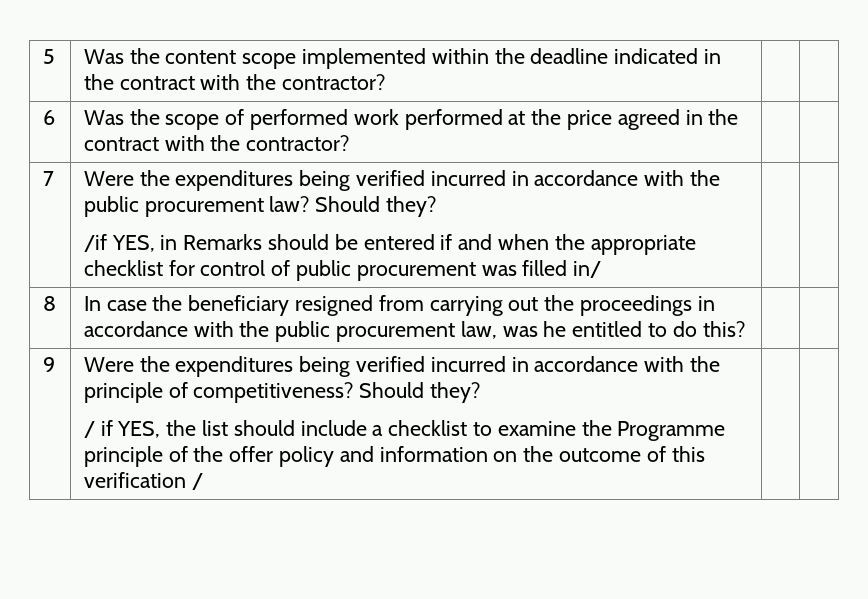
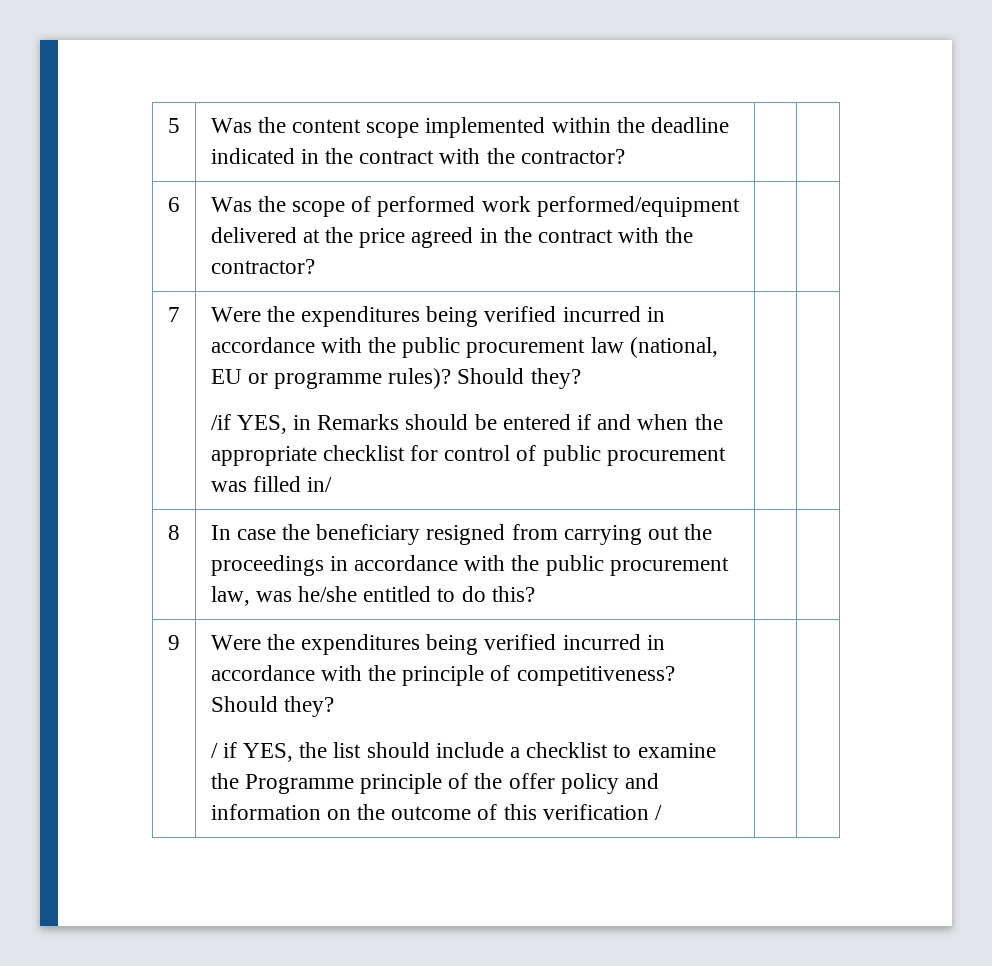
- 6 | Was the scope of performed work performed at the price agreed in the contract with the contractor? | |
+ 6 | Was the scope of performed work performed/equipment delivered at the price agreed in the contract with the contractor? | |
- Were the expenditures being verified incurred in accordance with the public procurement law?
+ Were the expenditures being verified incurred in accordance with the public procurement law (national, EU or programme rules)?
- 8 | In case the beneficiary resigned from carrying out the proceedings in accordance with the public procurement law, was he entitled to do this? | |
+ 8 | In case the beneficiary resigned from carrying out the proceedings in accordance with the public procurement law, was he/she entitled to do this? | |

